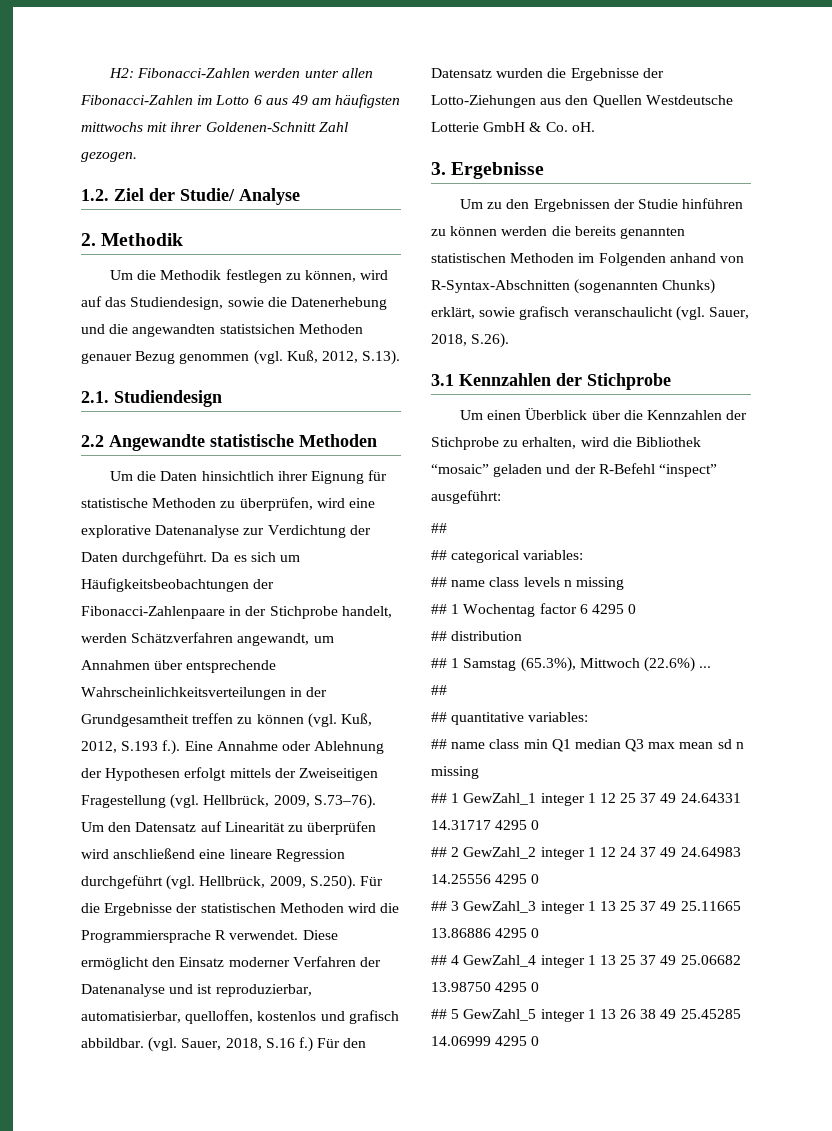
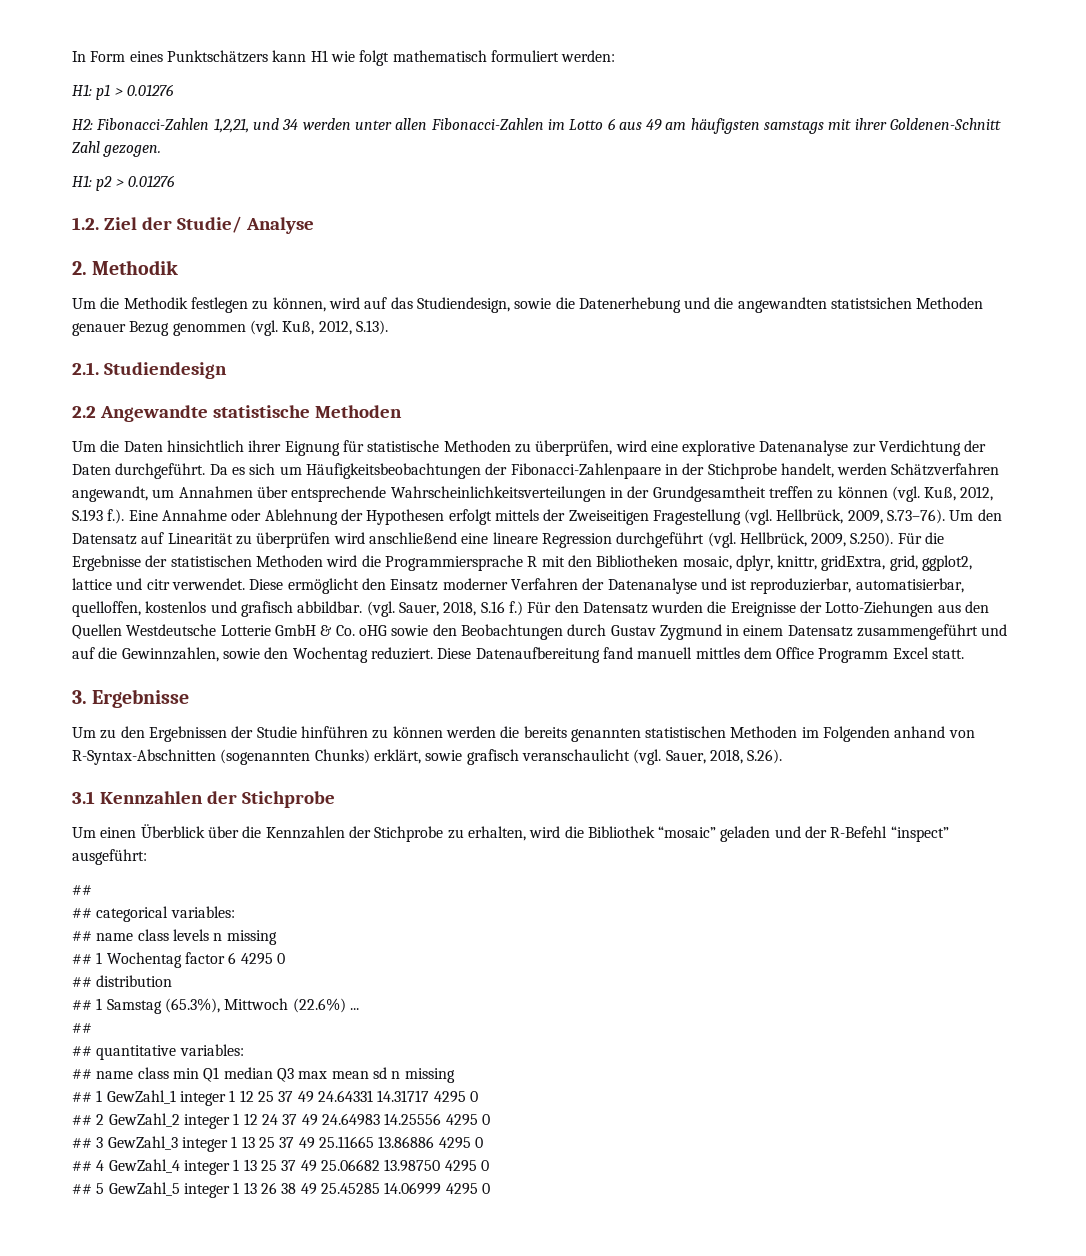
- H2: Fibonacci-Zahlen werden unter allen Fibonacci-Zahlen im Lotto 6 aus 49 am häufigsten mittwochs mit ihrer Goldenen-Schnitt Zahl gezogen.
+ In Form eines Punktschätzers kann H1 wie folgt mathematisch formuliert werden:
+ H1: p1 > 0.01276
+ H2: Fibonacci-Zahlen 1,2,21, und 34 werden unter allen Fibonacci-Zahlen im Lotto 6 aus 49 am häufigsten samstags mit ihrer Goldenen-Schnitt Zahl gezogen.
+ H1: p2 > 0.01276
- Da es sich um Häufigkeitsbeobachtungen der Fibonacci-Zahlenpaare in der Stichprobe handelt, werden Schätzverfahren angewandt, um Annahmen über entsprechende Wahrscheinlichkeitsverteilungen in der Grundgesamtheit treffen zu können (vgl. Kuß, 2012, S.193 f.). Eine Annahme oder Ablehnung der Hypothesen erfolgt mittels der Zweiseitigen Fragestellung (vgl. Hellbrück, 2009, S.73–76). Um den Datensatz auf Linearität zu überprüfen wird anschließend eine lineare Regression durchgeführt (vgl. Hellbrück, 2009, S.250). Für die Ergebnisse der statistischen Methoden wird die Programmiersprache R verwendet.
+ Da es sich um Häufigkeitsbeobachtungen der Fibonacci-Zahlenpaare in der Stichprobe handelt, werden Schätzverfahren angewandt, um Annahmen über entsprechende Wahrscheinlichkeitsverteilungen in der Grundgesamtheit treffen zu können (vgl. Kuß, 2012, S.193 f.). Eine Annahme oder Ablehnung der Hypothesen erfolgt mittels der Zweiseitigen Fragestellung (vgl. Hellbrück, 2009, S.73–76). Um den Datensatz auf Linearität zu überprüfen wird anschließend eine lineare Regression durchgeführt (vgl. Hellbrück, 2009, S.250). Für die Ergebnisse der statistischen Methoden wird die Programmiersprache R mit den Bibliotheken mosaic, dplyr, knittr, gridExtra, grid, ggplot2, lattice und citr verwendet.
- Für den Datensatz wurden die Ergebnisse der Lotto-Ziehungen aus den Quellen Westdeutsche Lotterie GmbH & Co. oH.
+ Für den Datensatz wurden die Ereignisse der Lotto-Ziehungen aus den Quellen Westdeutsche Lotterie GmbH & Co. oHG sowie den Beobachtungen durch Gustav Zygmund in einem Datensatz zusammengeführt und auf die Gewinnzahlen, sowie den Wochentag reduziert. Diese Datenaufbereitung fand manuell mittles dem Office Programm Excel statt.

